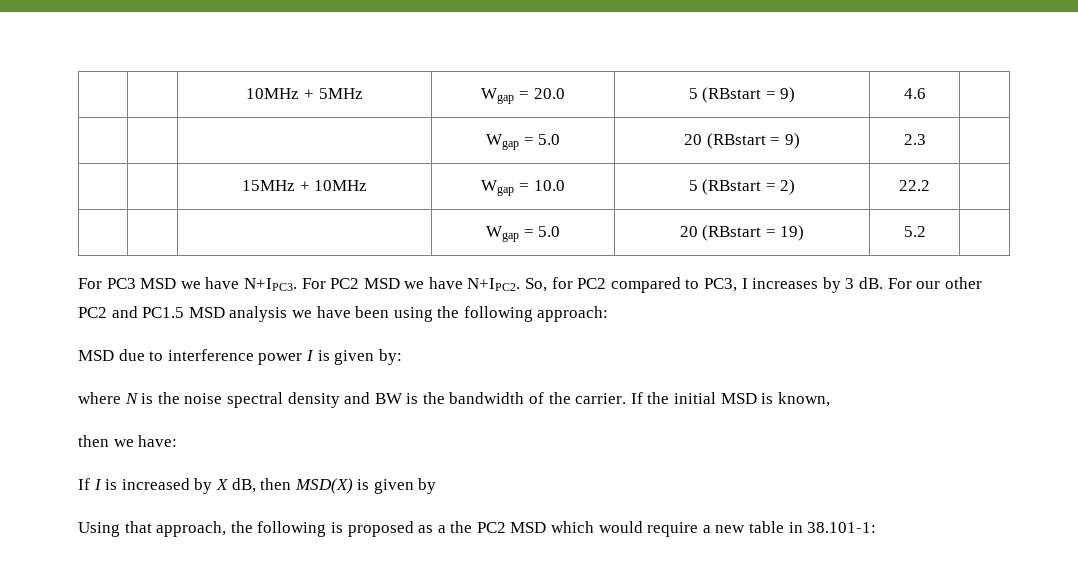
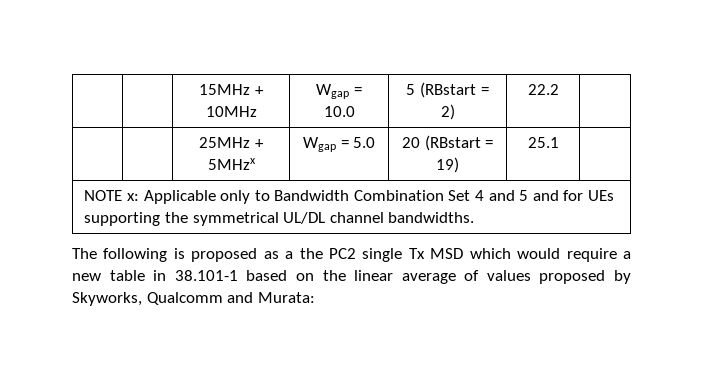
- | | 10MHz + 5MHz | Wgap = 20.0 | 5 (RBstart = 9) | 4.6 |
- | | | Wgap = 5.0 | 20 (RBstart = 9) | 2.3 |
- | | | Wgap = 5.0 | 20 (RBstart = 19) | 5.2 |
- For PC3 MSD we have N+IPC3. For PC2 MSD we have N+IPC2. So, for PC2 compared to PC3, I increases by 3 dB. For our other PC2 and PC1.5 MSD analysis we have been using the following approach:
- MSD due to interference power I is given by:
- where N is the noise spectral density and BW is the bandwidth of the carrier. If the initial MSD is known,
- then we have:
- If I is increased by X dB, then MSD(X) is given by
- Using that approach, the following is proposed as a the PC2 MSD which would require a new table in 38.101-1:
+ | | 25MHz + 5MHzx | Wgap = 5.0 | 20 (RBstart = 19) | 25.1 |
+ NOTE x: Applicable only to Bandwidth Combination Set 4 and 5 and for UEs supporting the symmetrical UL/DL channel bandwidths.
+ The following is proposed as a the PC2 single Tx MSD which would require a new table in 38.101-1 based on the linear average of values proposed by Skyworks, Qualcomm and Murata:

